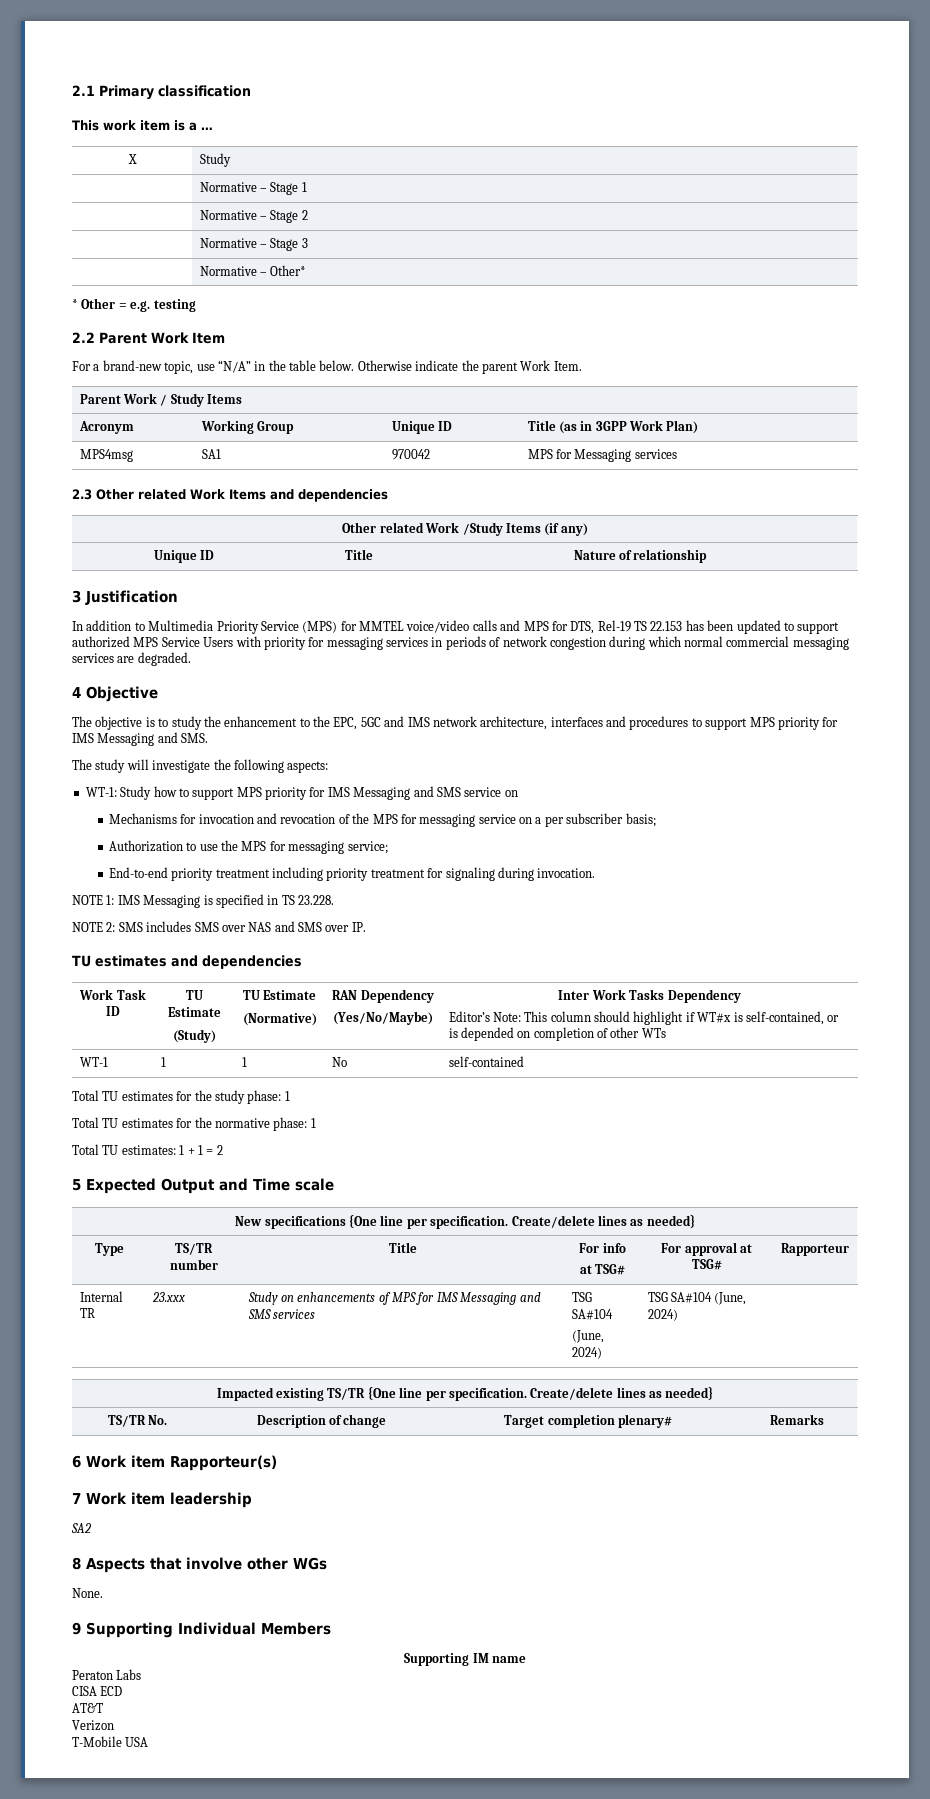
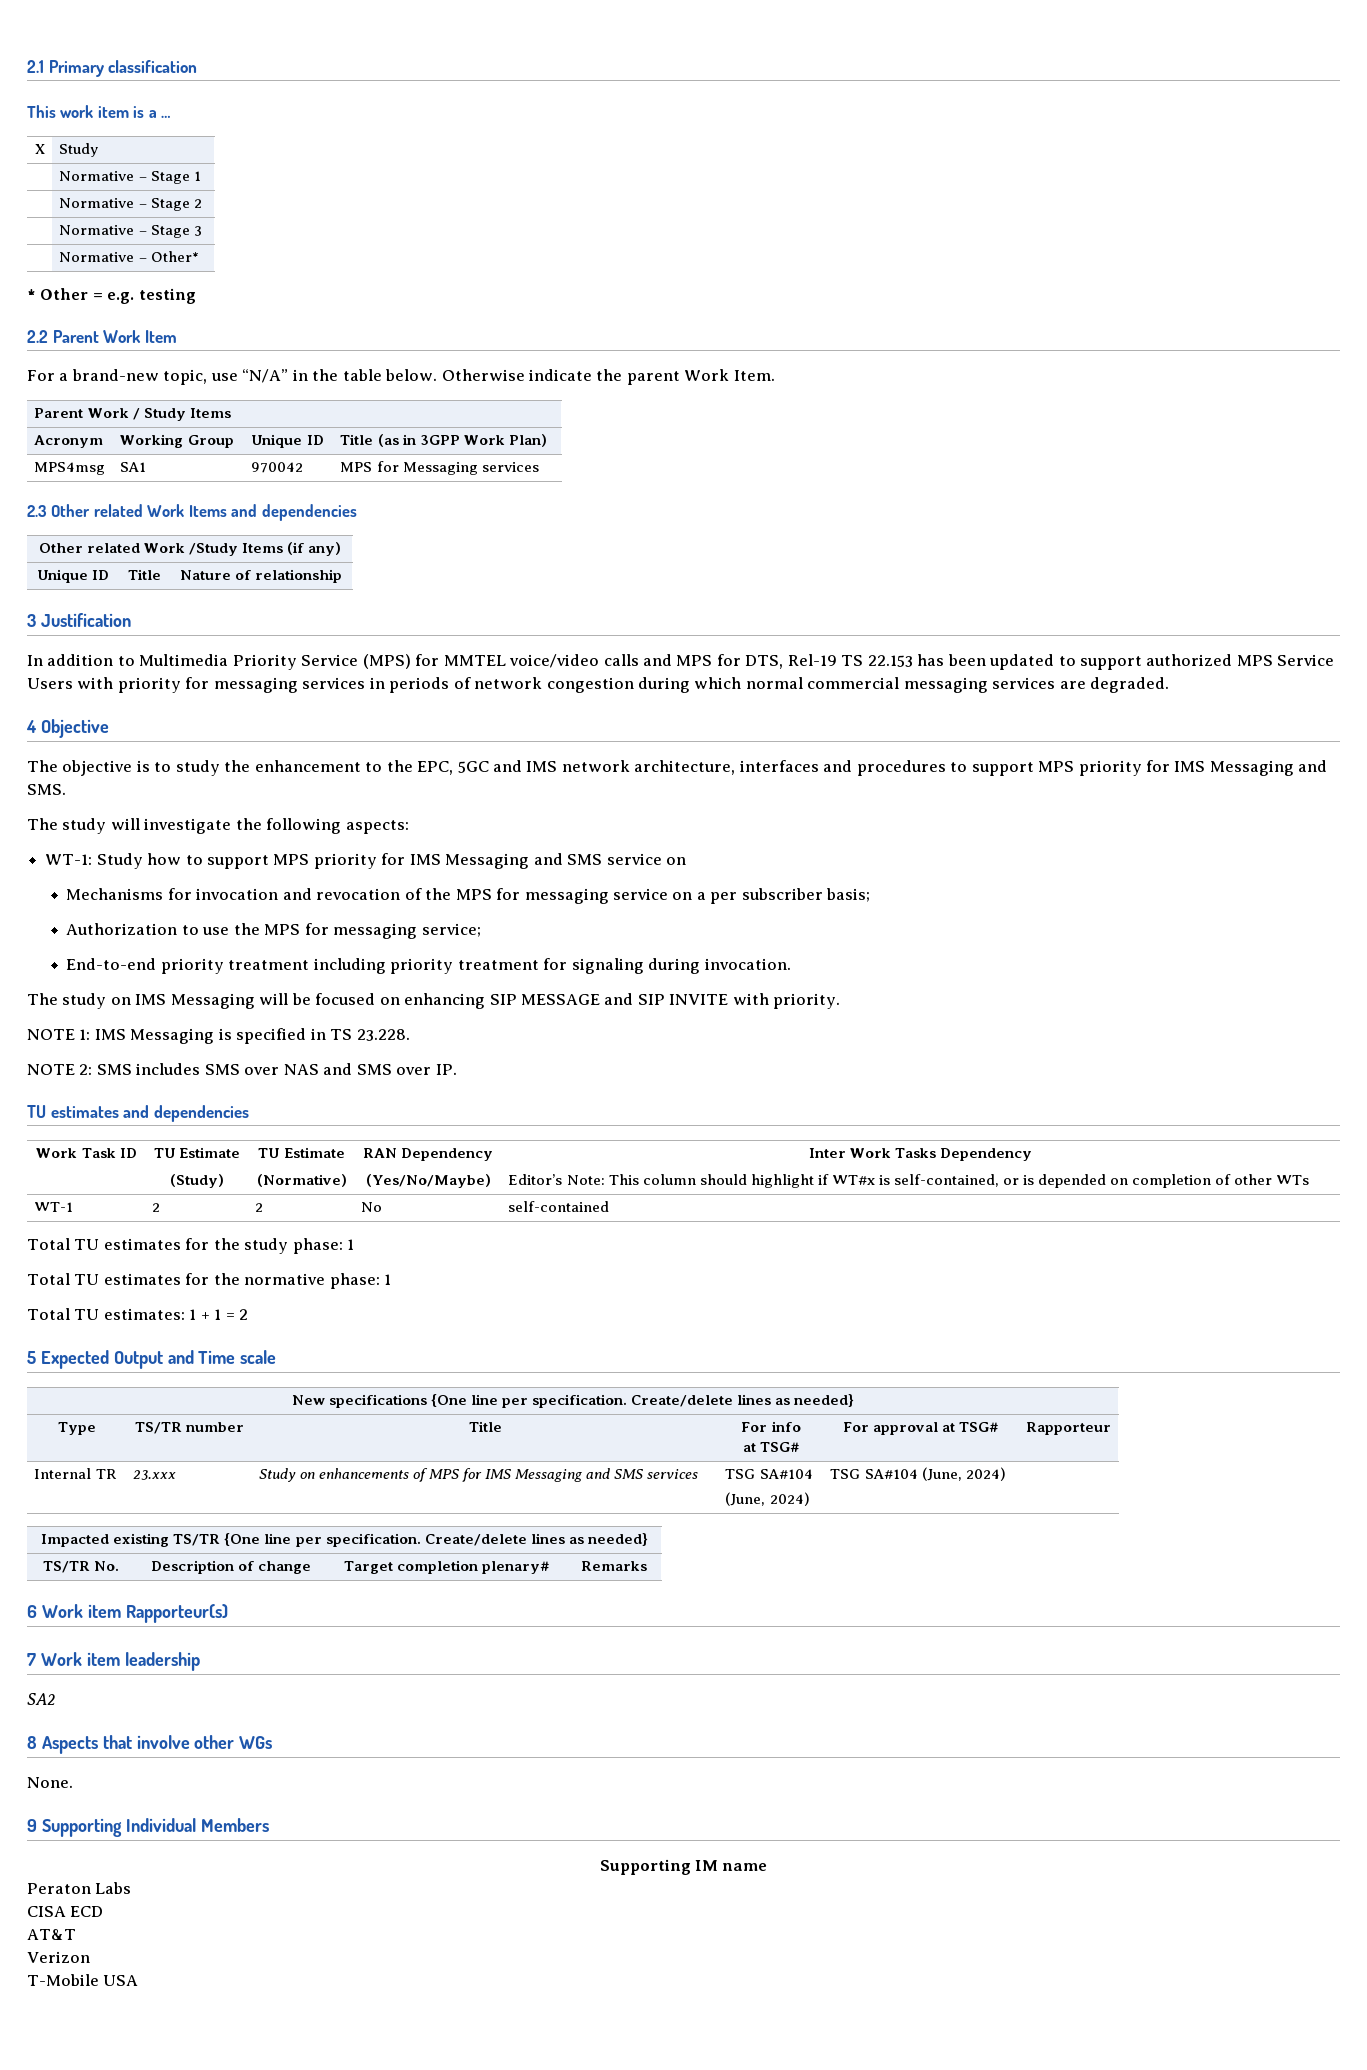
+ The study on IMS Messaging will be focused on enhancing SIP MESSAGE and SIP INVITE with priority.
- WT-1 | 1 | 1 | No | self-contained
+ WT-1 | 2 | 2 | No | self-contained

